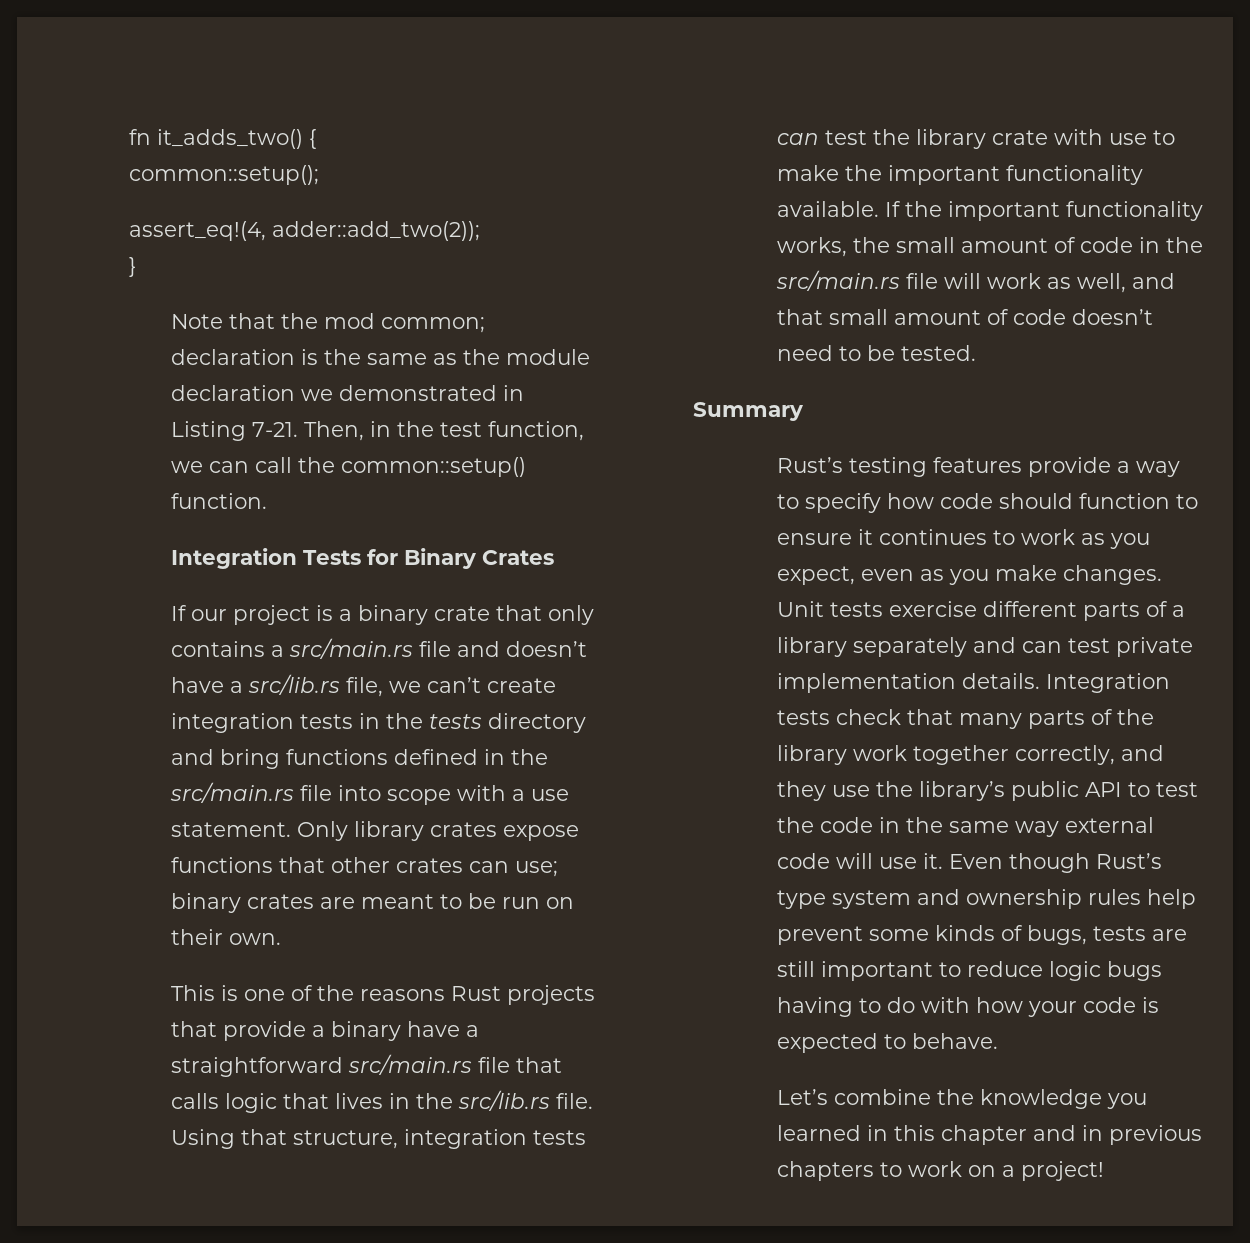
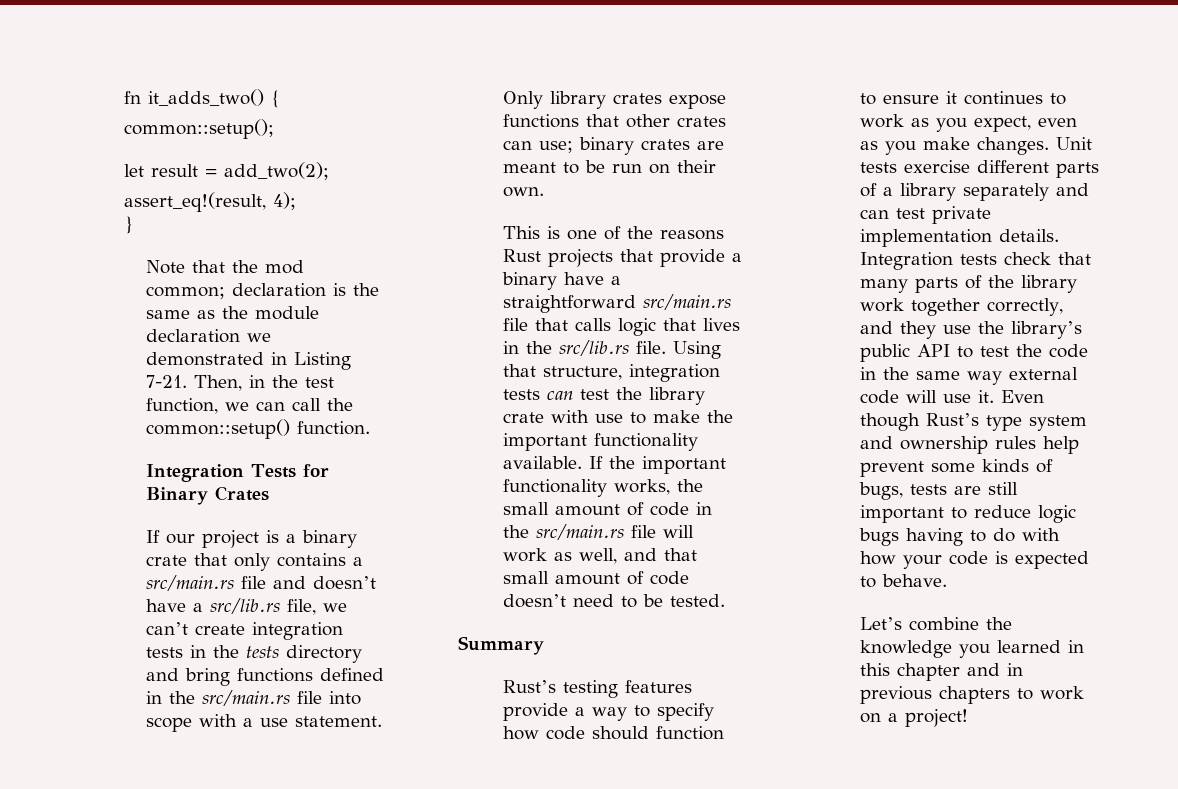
- assert_eq!(4, adder::add_two(2));
+ let result = add_two(2);
+ assert_eq!(result, 4);

